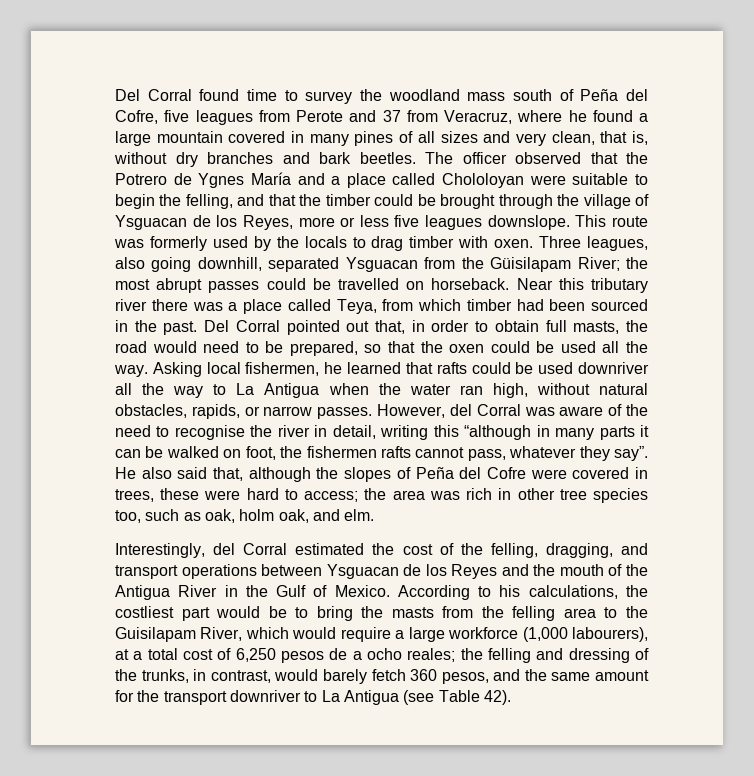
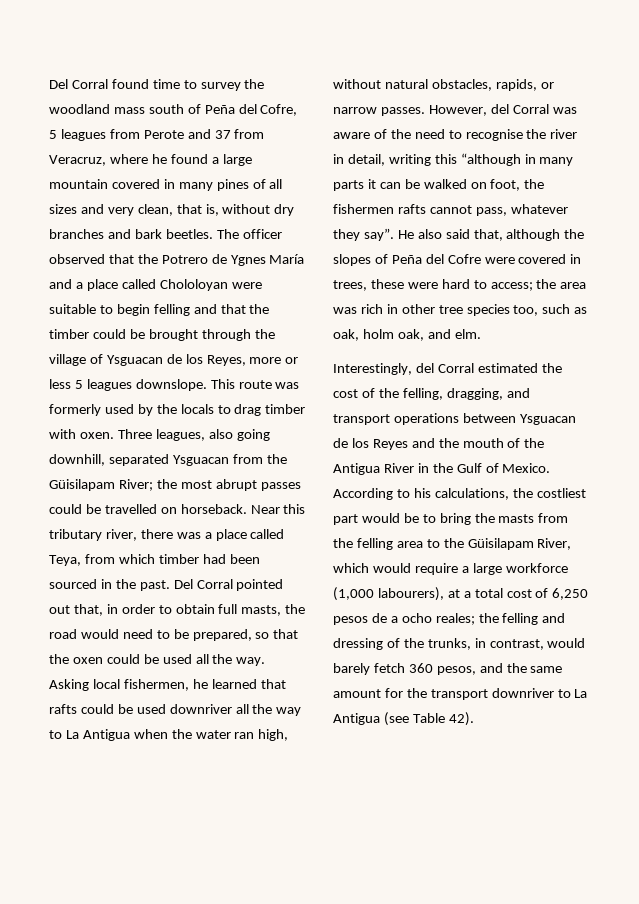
- Del Corral found time to survey the woodland mass south of Peña del Cofre, five leagues from Perote and 37 from Veracruz, where he found a large mountain covered in many pines of all sizes and very clean, that is, without dry branches and bark beetles.
+ Del Corral found time to survey the woodland mass south of Peña del Cofre, 5 leagues from Perote and 37 from Veracruz, where he found a large mountain covered in many pines of all sizes and very clean, that is, without dry branches and bark beetles.
- The officer observed that the Potrero de Ygnes María and a place called Chololoyan were suitable to begin the felling, and that the timber could be brought through the village of Ysguacan de los Reyes, more or less five leagues downslope.
+ The officer observed that the Potrero de Ygnes María and a place called Chololoyan were suitable to begin felling and that the timber could be brought through the village of Ysguacan de los Reyes, more or less 5 leagues downslope.
- Near this tributary river there was a place called Teya, from which timber had been sourced in the past.
+ Near this tributary river, there was a place called Teya, from which timber had been sourced in the past.
- According to his calculations, the costliest part would be to bring the masts from the felling area to the Guisilapam River, which would require a large workforce (1,000 labourers), at a total cost of 6,250 pesos de a ocho reales;
+ According to his calculations, the costliest part would be to bring the masts from the felling area to the Güisilapam River, which would require a large workforce (1,000 labourers), at a total cost of 6,250 pesos de a ocho reales;

